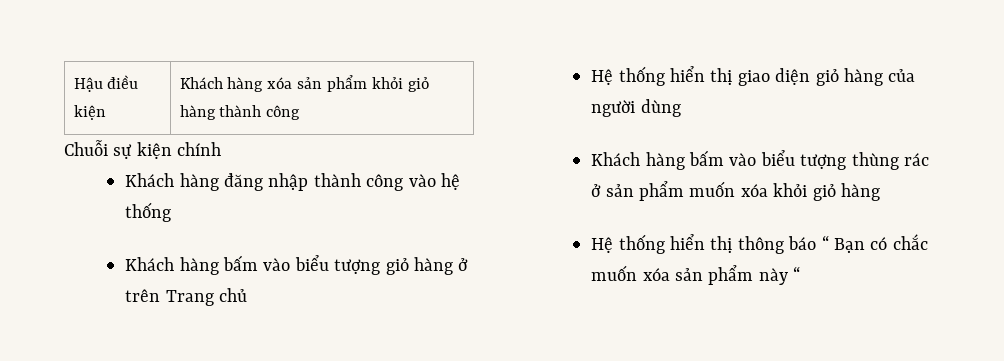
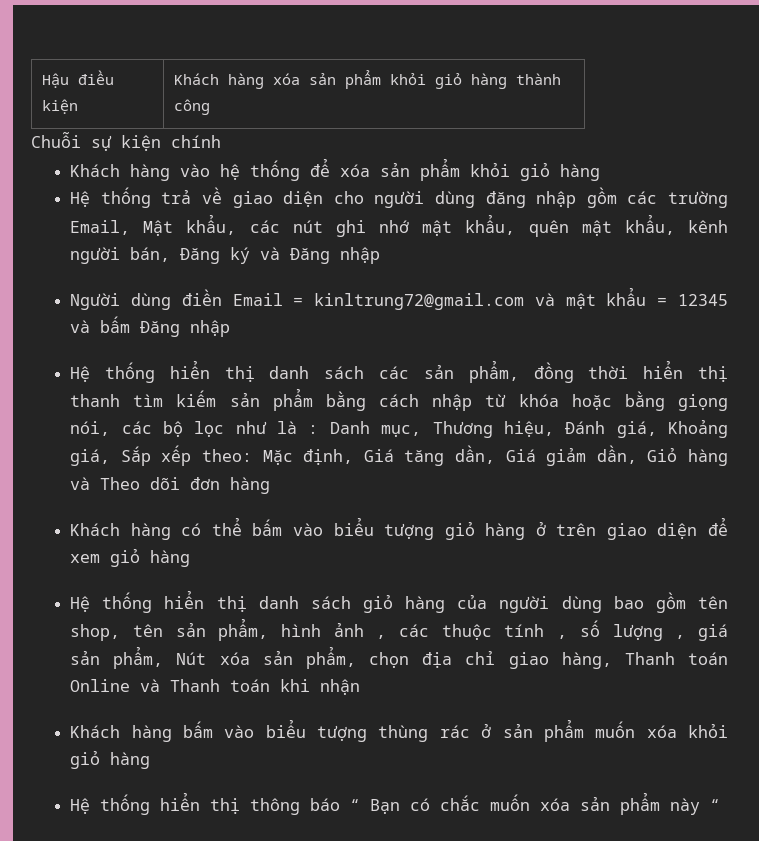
- Khách hàng đăng nhập thành công vào hệ thống
- Khách hàng bấm vào biểu tượng giỏ hàng ở trên Trang chủ
- Hệ thống hiển thị giao diện giỏ hàng của người dùng
+ Khách hàng vào hệ thống để xóa sản phẩm khỏi giỏ hàng
+ Hệ thống trả về giao diện cho người dùng đăng nhập gồm các trường Email, Mật khẩu, các nút ghi nhớ mật khẩu, quên mật khẩu, kênh người bán, Đăng ký và Đăng nhập
+ Người dùng điền Email = kinltrung72@gmail.com và mật khẩu = 12345 và bấm Đăng nhập
+ Hệ thống hiển thị danh sách các sản phẩm, đồng thời hiển thị thanh tìm kiếm sản phẩm bằng cách nhập từ khóa hoặc bằng giọng nói, các bộ lọc như là : Danh mục, Thương hiệu, Đánh giá, Khoảng giá, Sắp xếp theo: Mặc định, Giá tăng dần, Giá giảm dần, Giỏ hàng và Theo dõi đơn hàng
+ Khách hàng có thể bấm vào biểu tượng giỏ hàng ở trên giao diện để xem giỏ hàng
+ Hệ thống hiển thị danh sách giỏ hàng của người dùng bao gồm tên shop, tên sản phẩm, hình ảnh , các thuộc tính , số lượng , giá sản phẩm, Nút xóa sản phẩm, chọn địa chỉ giao hàng, Thanh toán Online và Thanh toán khi nhận

